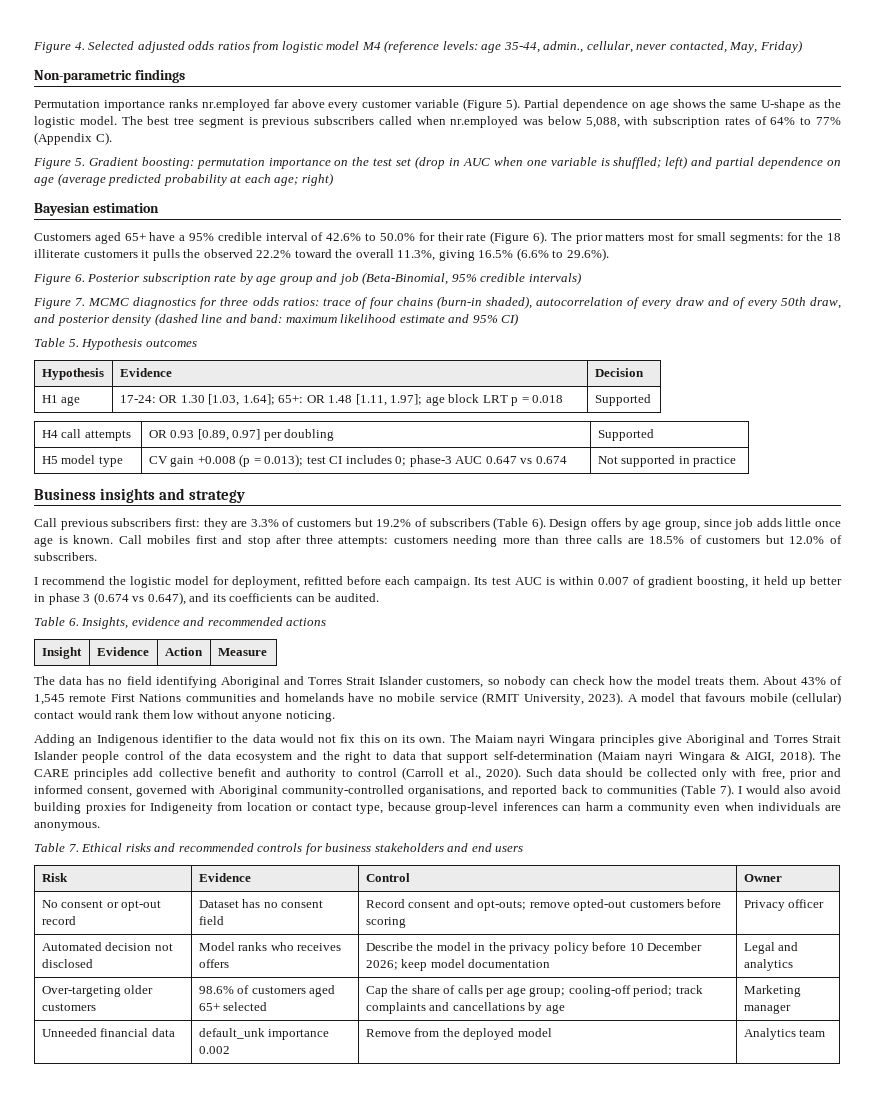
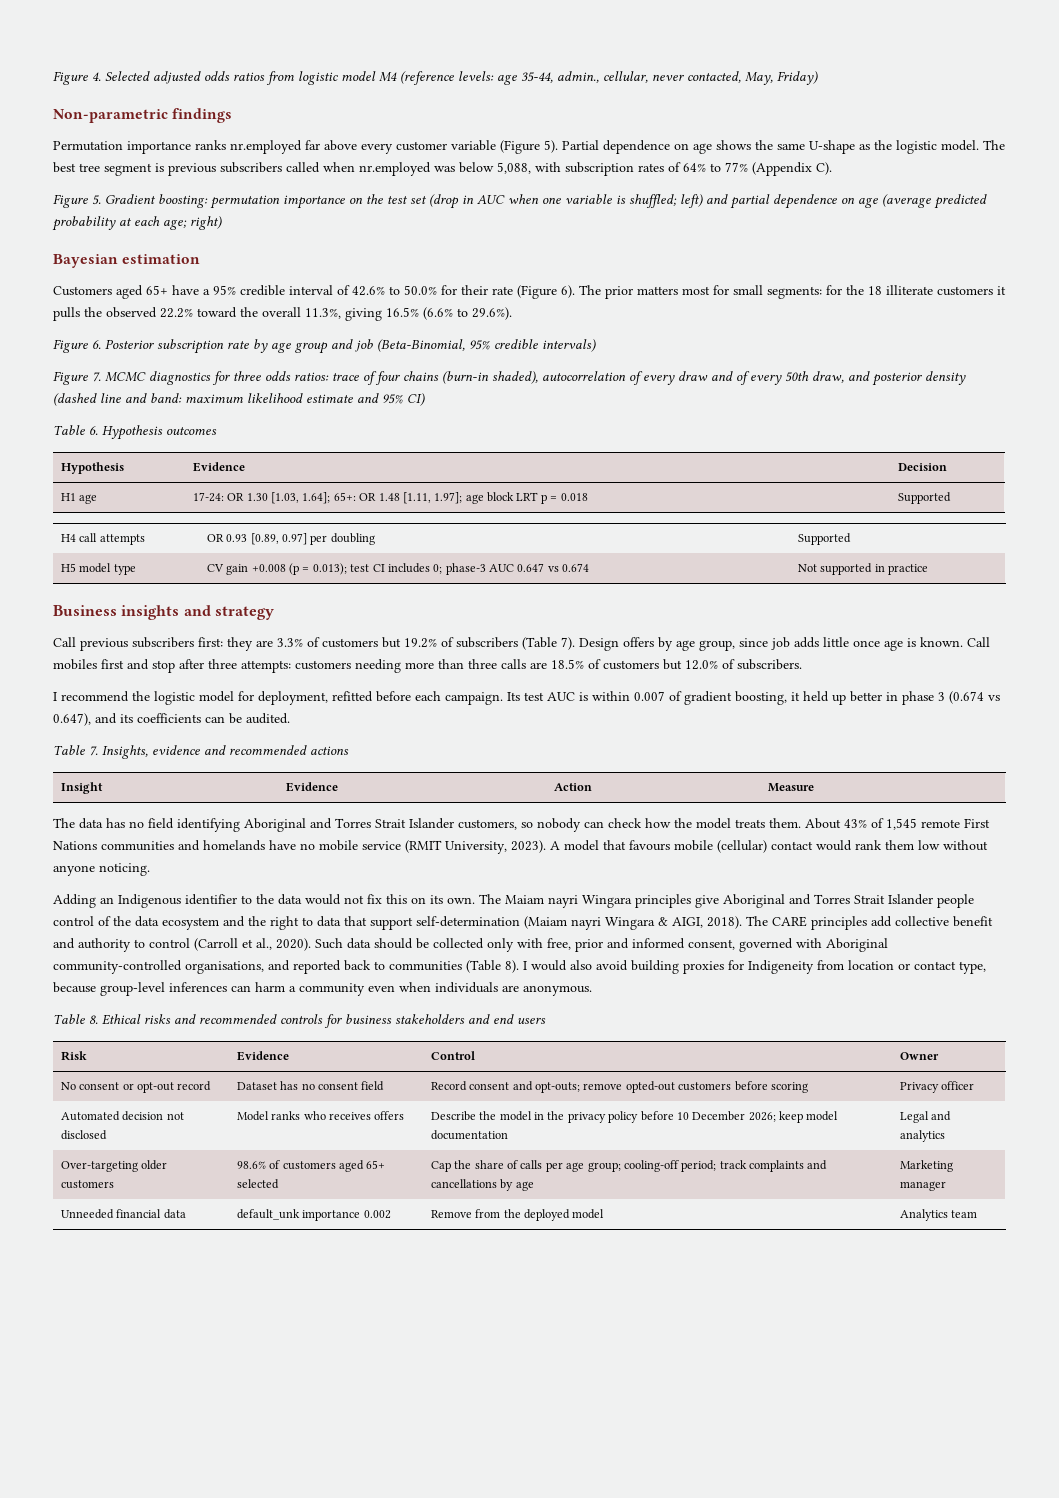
- Table 5. Hypothesis outcomes
+ Table 6. Hypothesis outcomes
- Call previous subscribers first: they are 3.3% of customers but 19.2% of subscribers (Table 6).
+ Call previous subscribers first: they are 3.3% of customers but 19.2% of subscribers (Table 7).
- Table 6. Insights, evidence and recommended actions
+ Table 7. Insights, evidence and recommended actions
- Such data should be collected only with free, prior and informed consent, governed with Aboriginal community-controlled organisations, and reported back to communities (Table 7).
+ Such data should be collected only with free, prior and informed consent, governed with Aboriginal community-controlled organisations, and reported back to communities (Table 8).
- Table 7. Ethical risks and recommended controls for business stakeholders and end users
+ Table 8. Ethical risks and recommended controls for business stakeholders and end users

